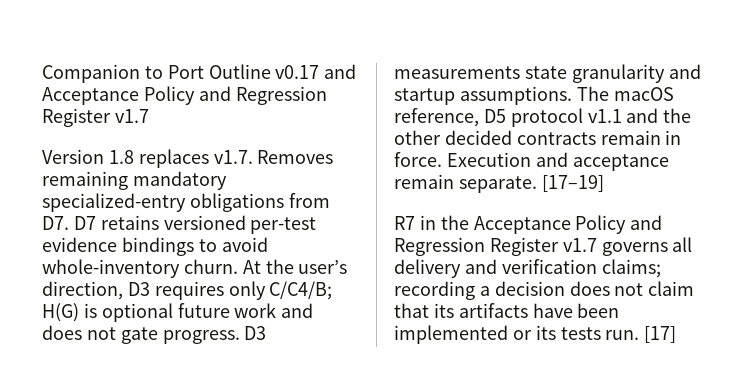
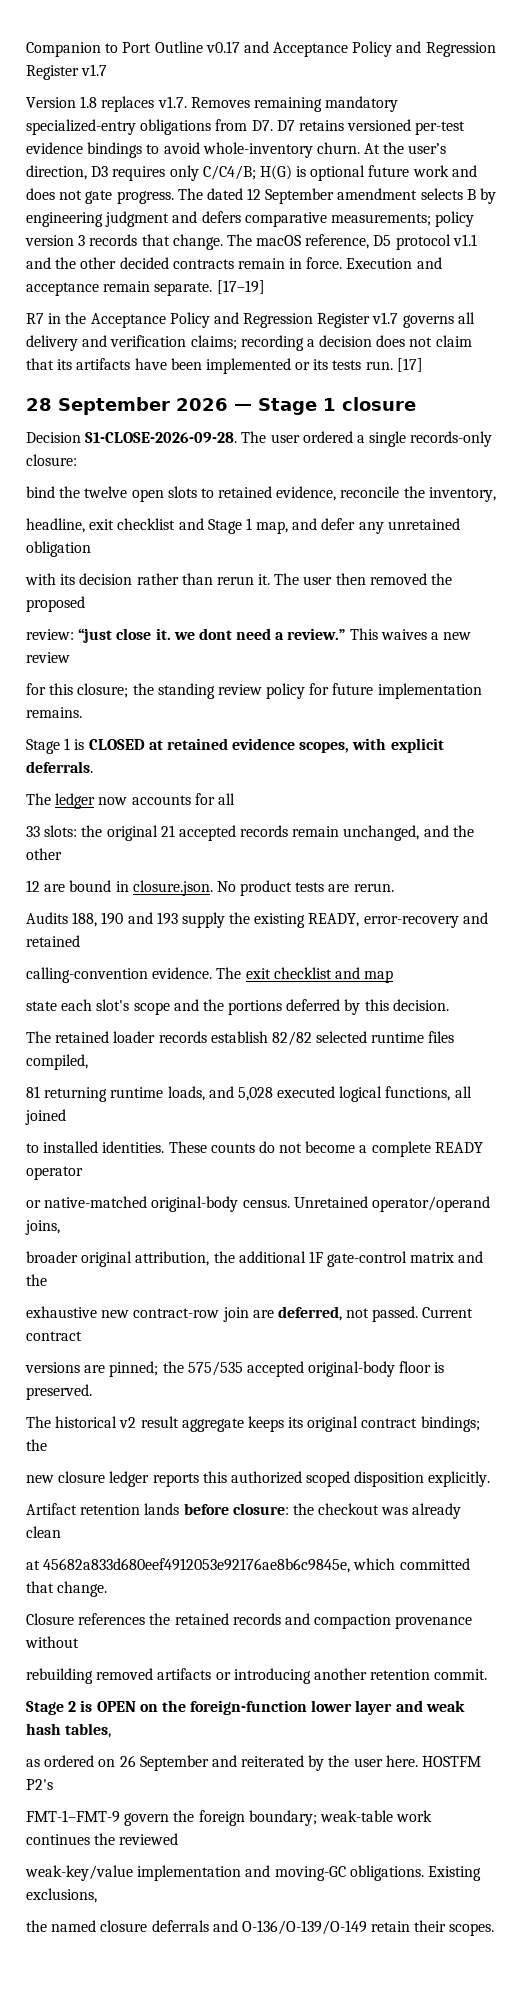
- D3 measurements state granularity and startup assumptions.
+ The dated 12 September amendment selects B by engineering judgment and defers comparative measurements; policy version 3 records that change.
+ 28 September 2026 — Stage 1 closure
+ Decision S1-CLOSE-2026-09-28. The user ordered a single records-only closure:
+ bind the twelve open slots to retained evidence, reconcile the inventory,
+ headline, exit checklist and Stage 1 map, and defer any unretained obligation
+ with its decision rather than rerun it. The user then removed the proposed
+ review: “just close it. we dont need a review.” This waives a new review
+ for this closure; the standing review policy for future implementation remains.
+ Stage 1 is CLOSED at retained evidence scopes, with explicit deferrals.
+ The ledger now accounts for all
+ 33 slots: the original 21 accepted records remain unchanged, and the other
+ 12 are bound in closure.json. No product tests are rerun.
+ Audits 188, 190 and 193 supply the existing READY, error-recovery and retained
+ calling-convention evidence. The exit checklist and map
+ state each slot's scope and the portions deferred by this decision.
+ The retained loader records establish 82/82 selected runtime files compiled,
+ 81 returning runtime loads, and 5,028 executed logical functions, all joined
+ to installed identities. These counts do not become a complete READY operator
+ or native-matched original-body census. Unretained operator/operand joins,
+ broader original attribution, the additional 1F gate-control matrix and the
+ exhaustive new contract-row join are deferred, not passed. Current contract
+ versions are pinned; the 575/535 accepted original-body floor is preserved.
+ The historical v2 result aggregate keeps its original contract bindings; the
+ new closure ledger reports this authorized scoped disposition explicitly.
+ Artifact retention lands before closure: the checkout was already clean
+ at 45682a833d680eef4912053e92176ae8b6c9845e, which committed that change.
+ Closure references the retained records and compaction provenance without
+ rebuilding removed artifacts or introducing another retention commit.
+ Stage 2 is OPEN on the foreign-function lower layer and weak hash tables,
+ as ordered on 26 September and reiterated by the user here. HOSTFM P2's
+ FMT-1–FMT-9 govern the foreign boundary; weak-table work continues the reviewed
+ weak-key/value implementation and moving-GC obligations. Existing exclusions,
+ the named closure deferrals and O-136/O-139/O-149 retain their scopes.

